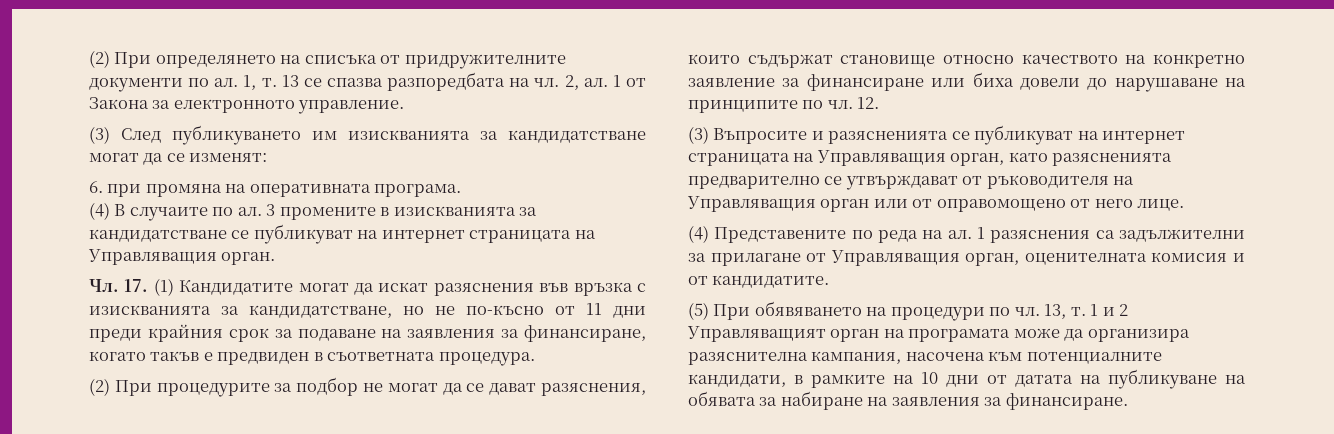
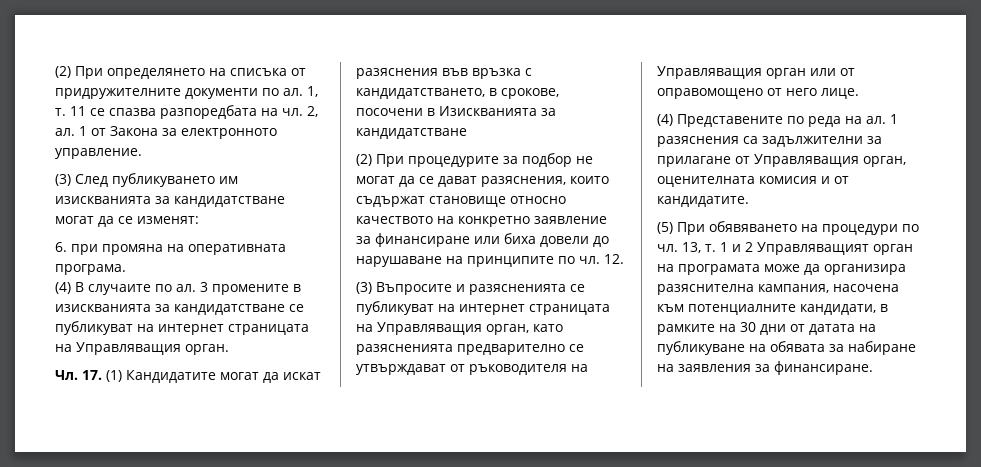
- 1, т. 13 се спазва разпоредбата на чл.
+ 1, т. 11 се спазва разпоредбата на чл.
- Чл. 17. (1) Кандидатите могат да искат разяснения във връзка с изискванията за кандидатстване, но не по-късно от 11 дни преди крайния срок за подаване на заявления за финансиране, когато такъв е предвиден в съответната процедура.
+ Чл. 17. (1) Кандидатите могат да искат разяснения във връзка с кандидатстването, в срокове, пoсочени в Изискванията за кандидатстване
- 13, т. 1 и 2 Управляващият орган на програмата може да организира разяснителна кампания, насочена към потенциалните кандидати, в рамките на 10 дни от датата на публикуване на обявата за набиране на заявления за финансиране.
+ 13, т. 1 и 2 Управляващият орган на програмата може да организира разяснителна кампания, насочена към потенциалните кандидати, в рамките на 30 дни от датата на публикуване на обявата за набиране на заявления за финансиране.

